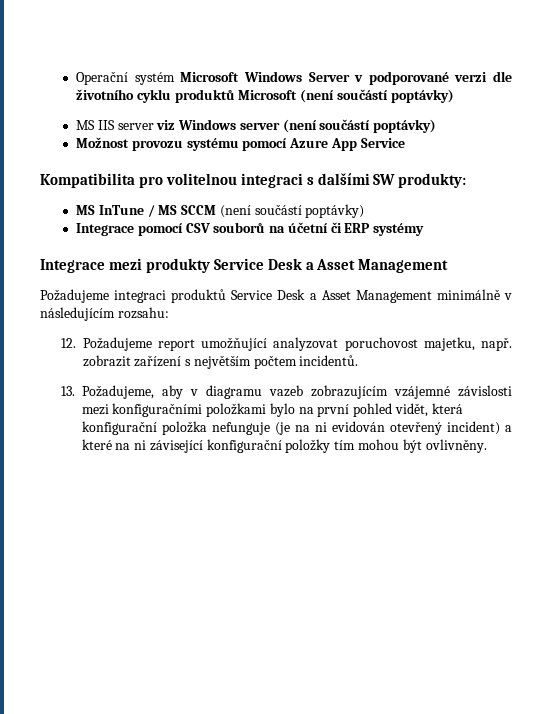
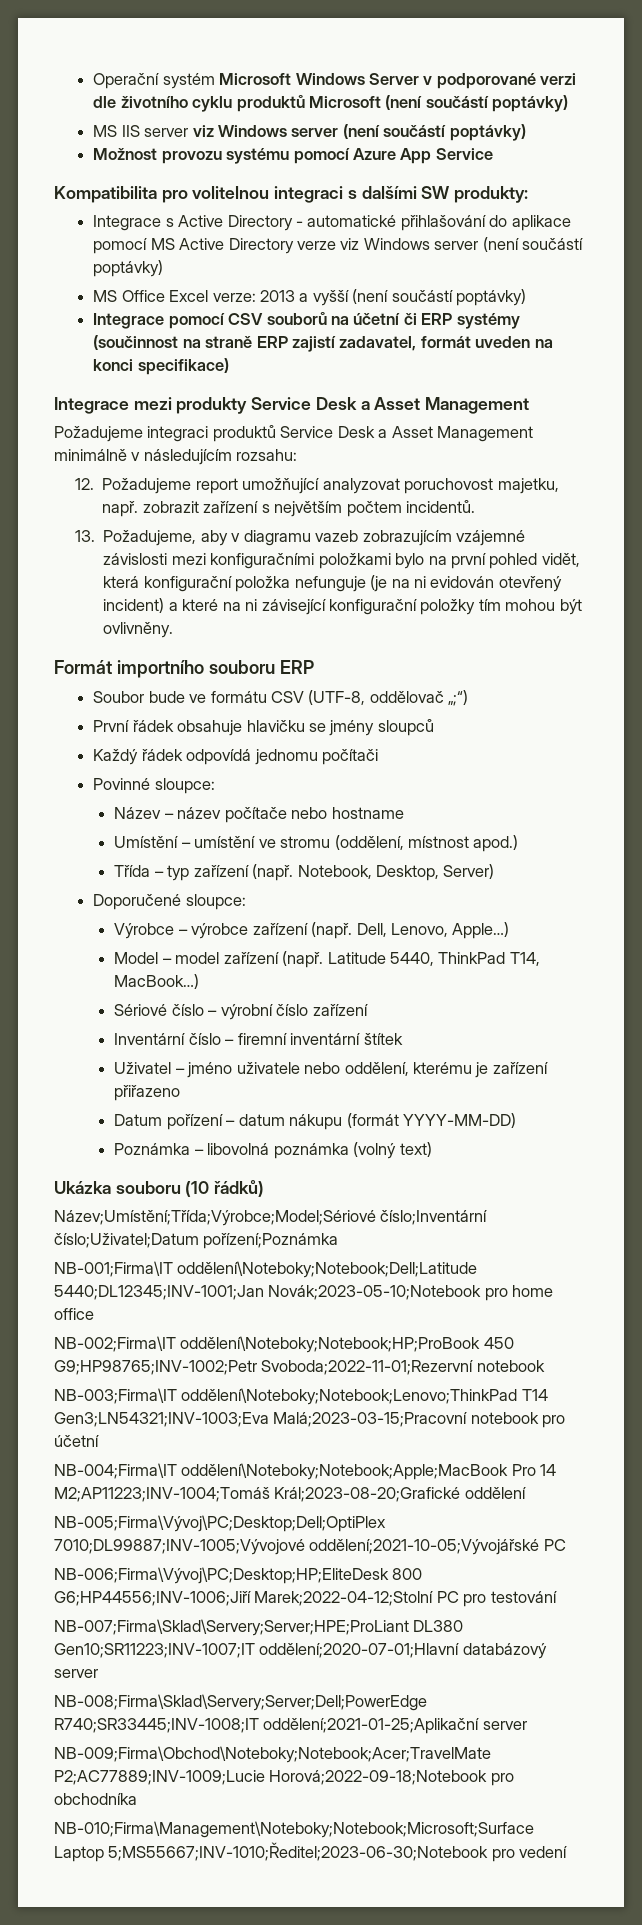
- MS InTune / MS SCCM (není součástí poptávky)
+ Integrace s Active Directory - automatické přihlašování do aplikace pomocí MS Active Directory verze viz Windows server (není součástí poptávky)
+ MS Office Excel verze: 2013 a vyšší (není součástí poptávky)
- Integrace pomocí CSV souborů na účetní či ERP systémy
+ Integrace pomocí CSV souborů na účetní či ERP systémy (součinnost na straně ERP zajistí zadavatel, formát uveden na konci specifikace)
+ Formát importního souboru ERP
+ Soubor bude ve formátu CSV (UTF-8, oddělovač „;“)
+ První řádek obsahuje hlavičku se jmény sloupců
+ Každý řádek odpovídá jednomu počítači
+ Povinné sloupce:
+ Název – název počítače nebo hostname
+ Umístění – umístění ve stromu (oddělení, místnost apod.)
+ Třída – typ zařízení (např. Notebook, Desktop, Server)
+ Doporučené sloupce:
+ Výrobce – výrobce zařízení (např. Dell, Lenovo, Apple…)
+ Model – model zařízení (např. Latitude 5440, ThinkPad T14, MacBook…)
+ Sériové číslo – výrobní číslo zařízení
+ Inventární číslo – firemní inventární štítek
+ Uživatel – jméno uživatele nebo oddělení, kterému je zařízení přiřazeno
+ Datum pořízení – datum nákupu (formát YYYY-MM-DD)
+ Poznámka – libovolná poznámka (volný text)
+ Ukázka souboru (10 řádků)
+ Název;Umístění;Třída;Výrobce;Model;Sériové číslo;Inventární číslo;Uživatel;Datum pořízení;Poznámka
+ NB-001;Firma\IT oddělení\Noteboky;Notebook;Dell;Latitude 5440;DL12345;INV-1001;Jan Novák;2023-05-10;Notebook pro home office
+ NB-002;Firma\IT oddělení\Noteboky;Notebook;HP;ProBook 450 G9;HP98765;INV-1002;Petr Svoboda;2022-11-01;Rezervní notebook
+ NB-003;Firma\IT oddělení\Noteboky;Notebook;Lenovo;ThinkPad T14 Gen3;LN54321;INV-1003;Eva Malá;2023-03-15;Pracovní notebook pro účetní
+ NB-004;Firma\IT oddělení\Noteboky;Notebook;Apple;MacBook Pro 14 M2;AP11223;INV-1004;Tomáš Král;2023-08-20;Grafické oddělení
+ NB-005;Firma\Vývoj\PC;Desktop;Dell;OptiPlex 7010;DL99887;INV-1005;Vývojové oddělení;2021-10-05;Vývojářské PC
+ NB-006;Firma\Vývoj\PC;Desktop;HP;EliteDesk 800 G6;HP44556;INV-1006;Jiří Marek;2022-04-12;Stolní PC pro testování
+ NB-007;Firma\Sklad\Servery;Server;HPE;ProLiant DL380 Gen10;SR11223;INV-1007;IT oddělení;2020-07-01;Hlavní databázový server
+ NB-008;Firma\Sklad\Servery;Server;Dell;PowerEdge R740;SR33445;INV-1008;IT oddělení;2021-01-25;Aplikační server
+ NB-009;Firma\Obchod\Noteboky;Notebook;Acer;TravelMate P2;AC77889;INV-1009;Lucie Horová;2022-09-18;Notebook pro obchodníka
+ NB-010;Firma\Management\Noteboky;Notebook;Microsoft;Surface Laptop 5;MS55667;INV-1010;Ředitel;2023-06-30;Notebook pro vedení

